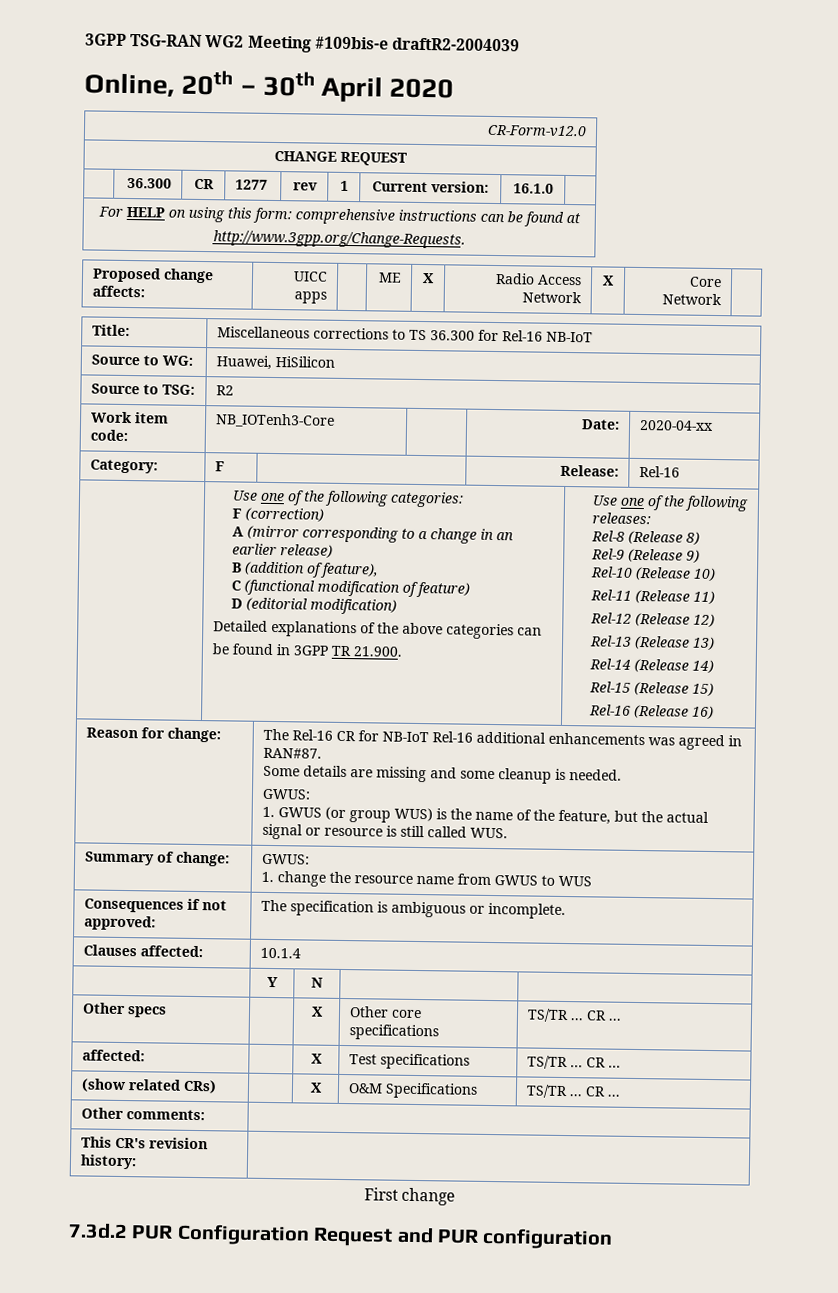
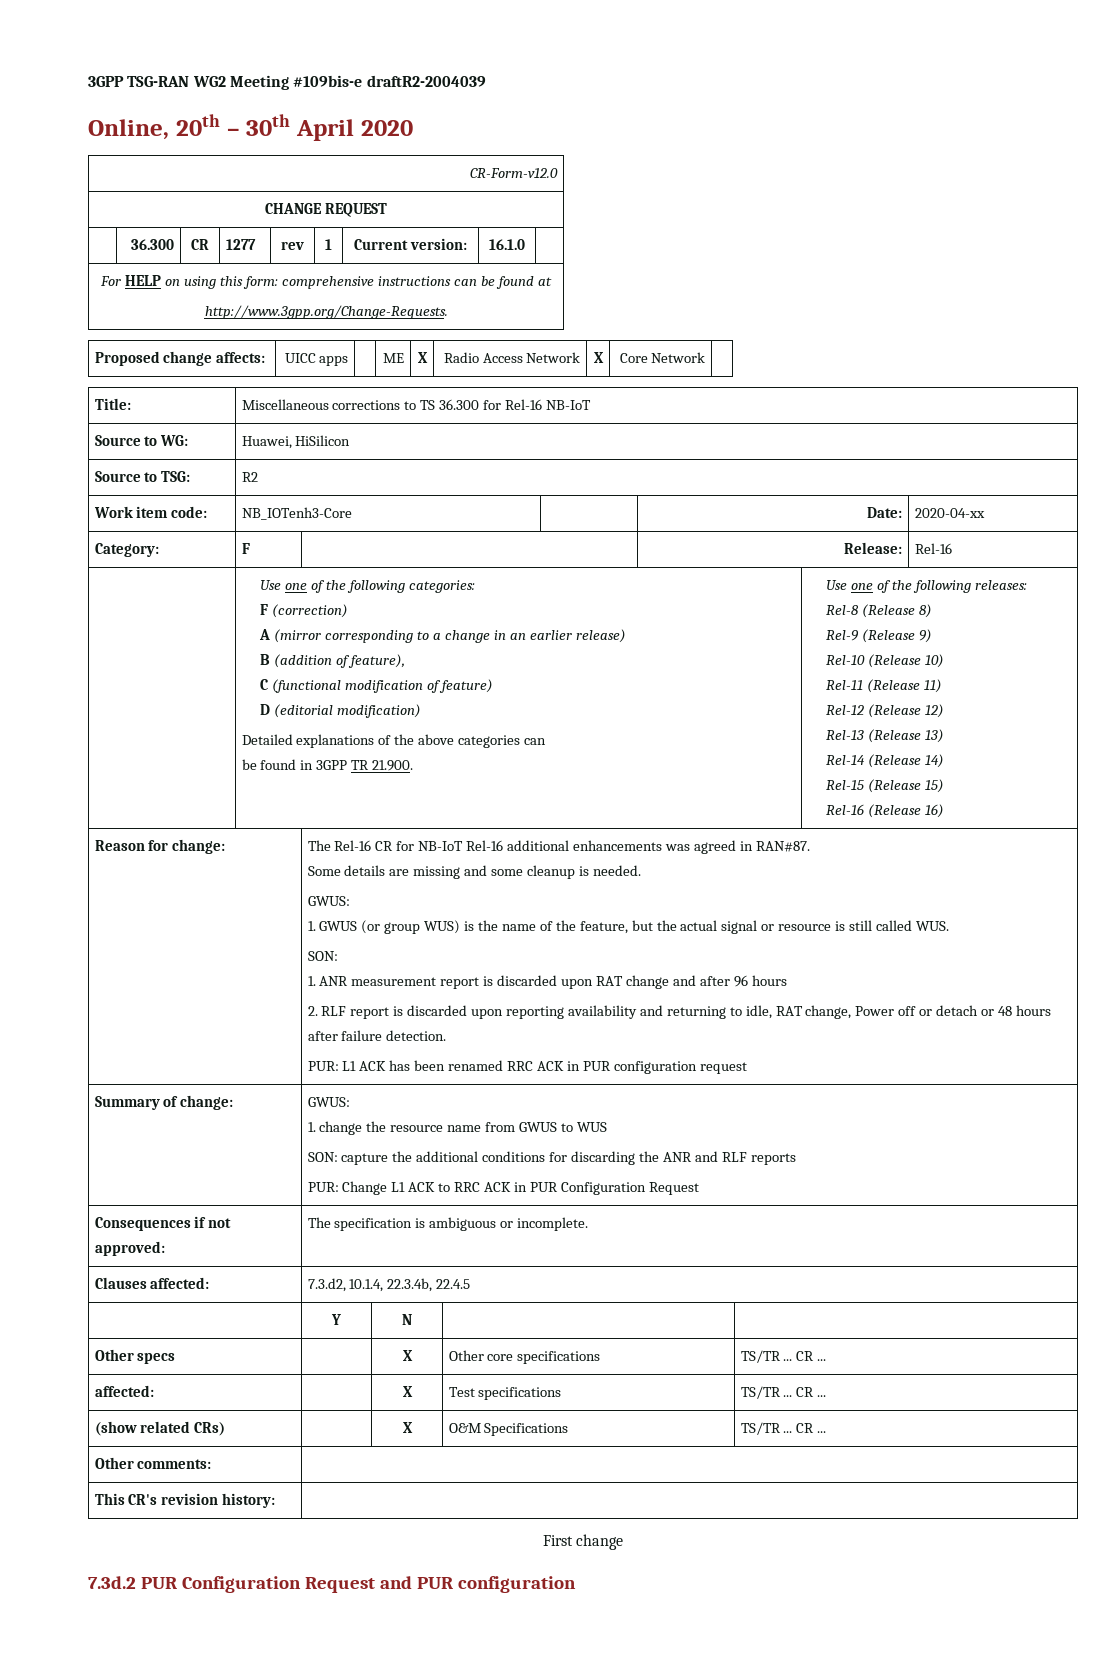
  1. GWUS (or group WUS) is the name of the feature, but the actual signal or resource is still called WUS.
+ SON:
+ 1. ANR measurement report is discarded upon RAT change and after 96 hours
+ 2. RLF report is discarded upon reporting availability and returning to idle, RAT change, Power off or detach or 48 hours after failure detection.
+ PUR: L1 ACK has been renamed RRC ACK in PUR configuration request
  Summary of change: | GWUS:
  1. change the resource name from GWUS to WUS
+ SON: capture the additional conditions for discarding the ANR and RLF reports
+ PUR: Change L1 ACK to RRC ACK in PUR Configuration Request
- Clauses affected: | 10.1.4
+ Clauses affected: | 7.3.d2, 10.1.4, 22.3.4b, 22.4.5

